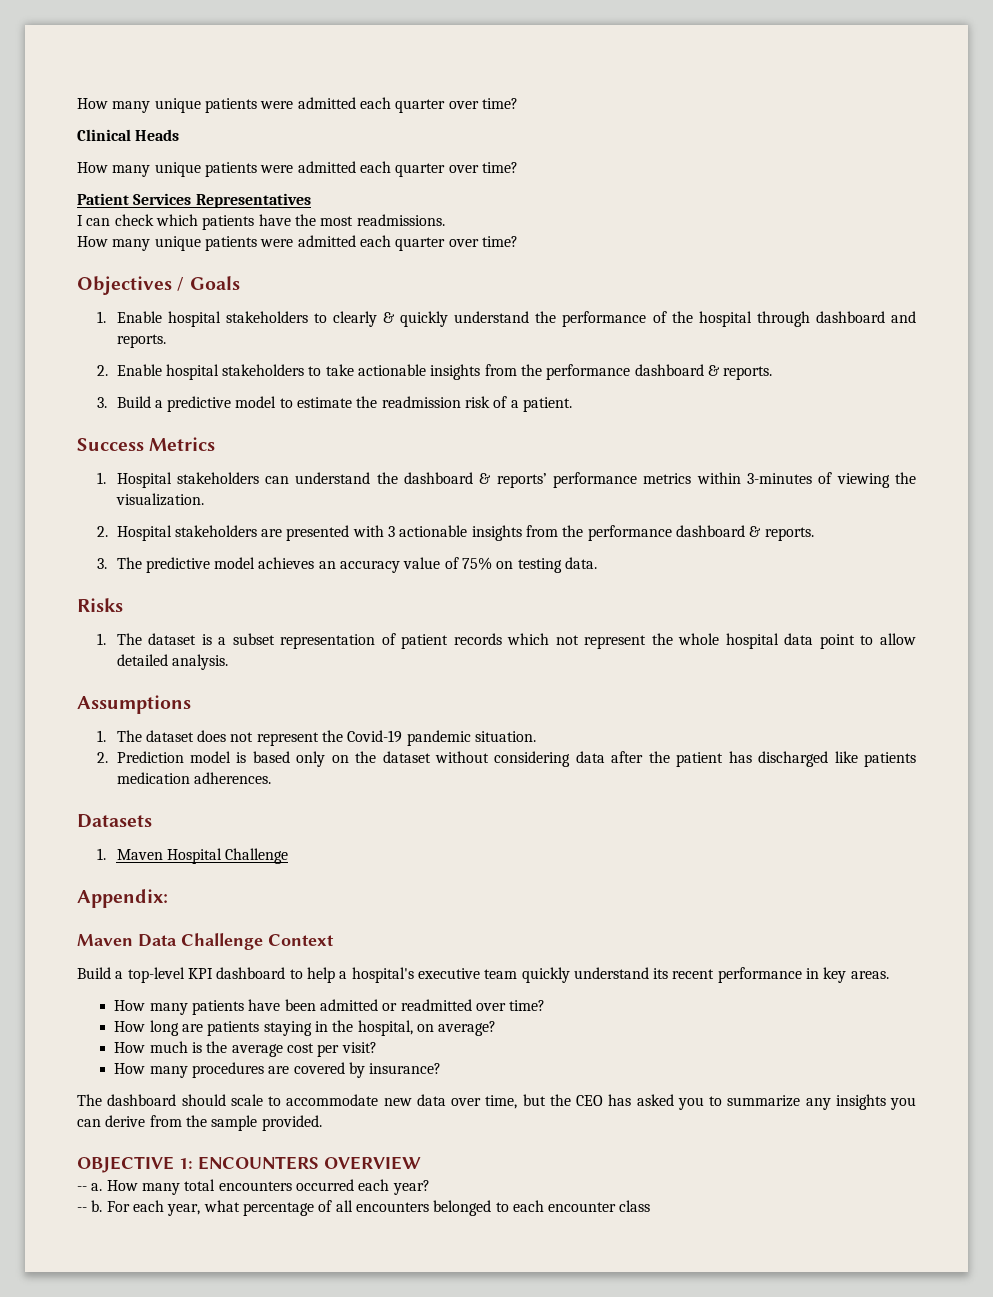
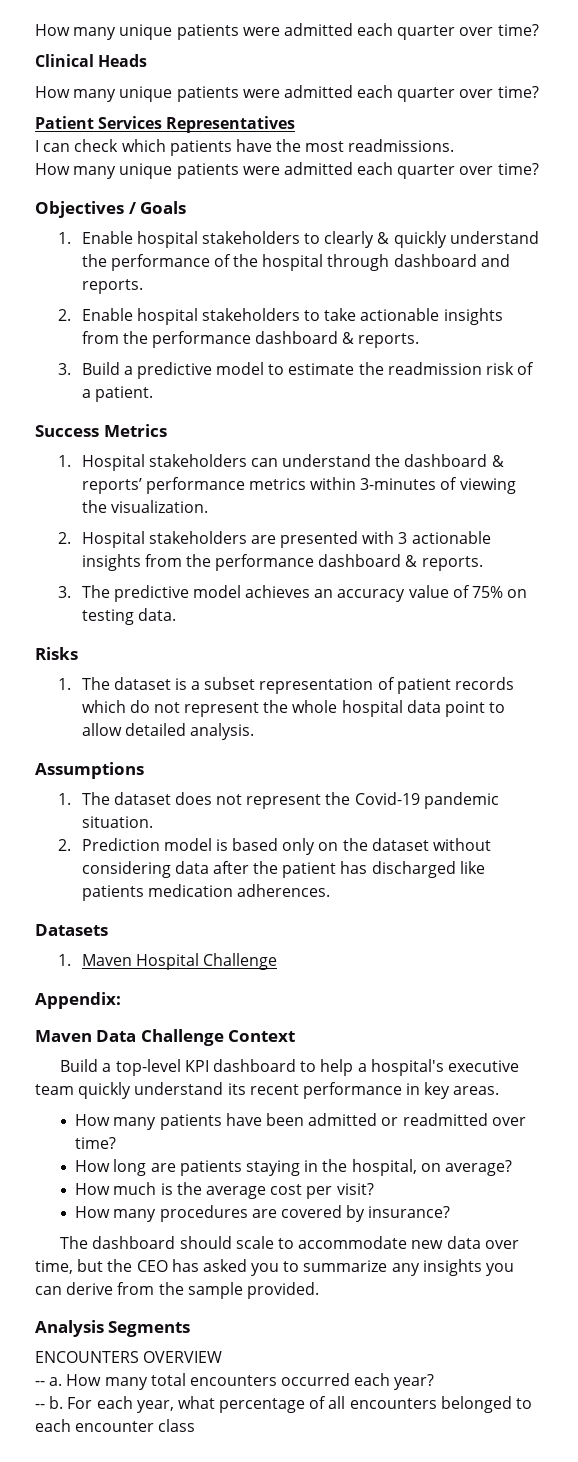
- 1. The dataset is a subset representation of patient records which not represent the whole hospital data point to allow detailed analysis.
+ 1. The dataset is a subset representation of patient records which do not represent the whole hospital data point to allow detailed analysis.
- OBJECTIVE 1: ENCOUNTERS OVERVIEW
+ Analysis Segments
+ ENCOUNTERS OVERVIEW

